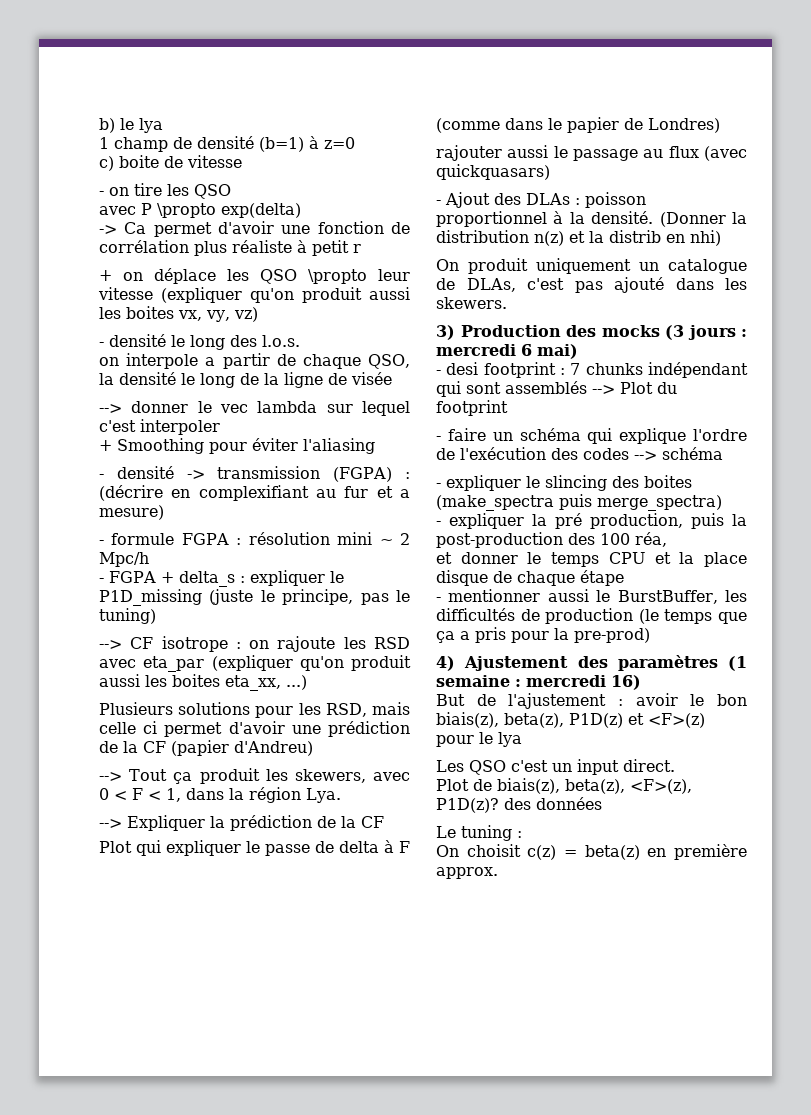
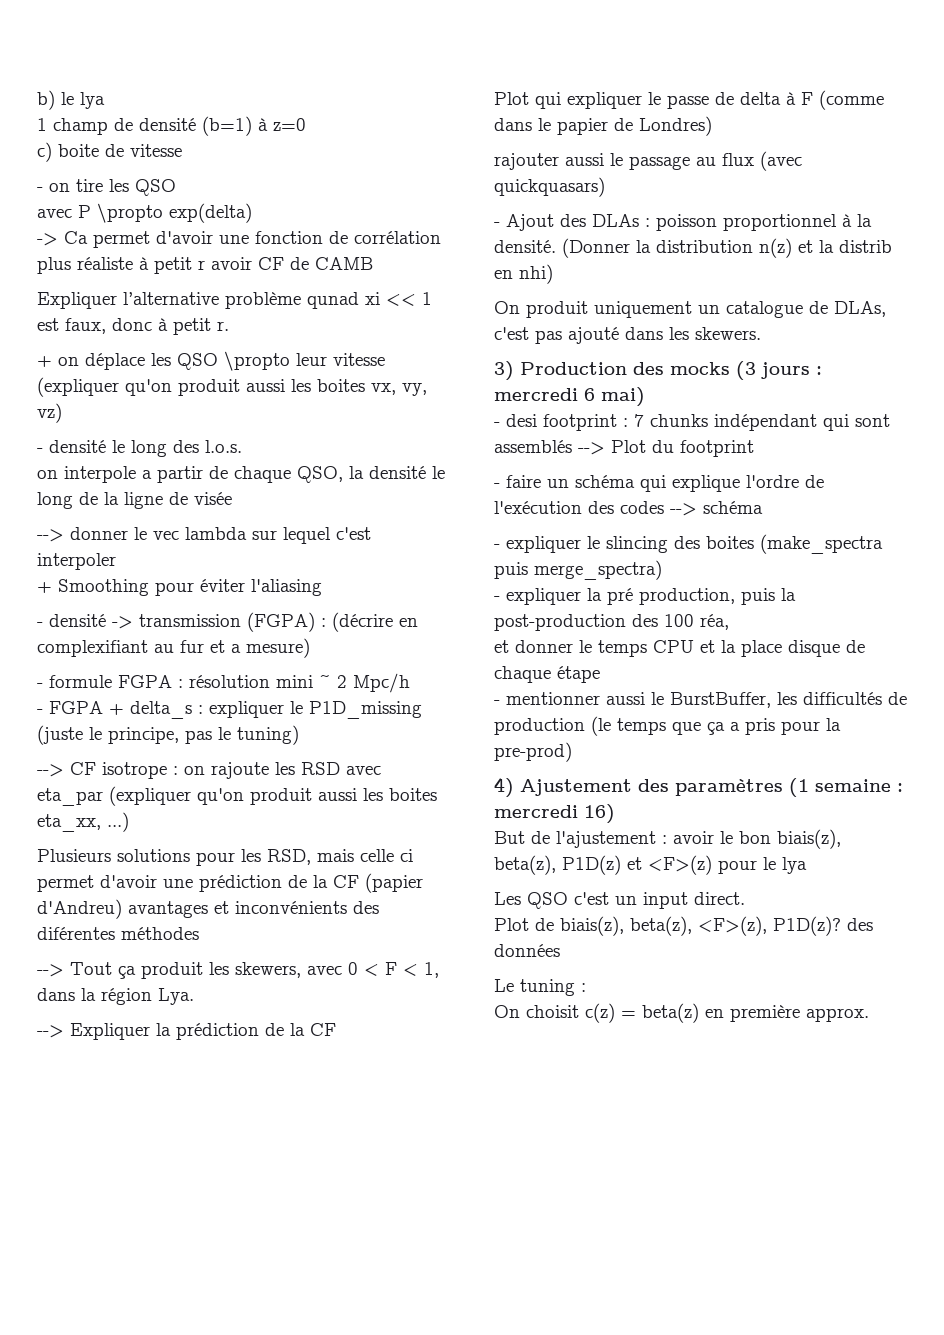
- -> Ca permet d'avoir une fonction de corrélation plus réaliste à petit r
+ -> Ca permet d'avoir une fonction de corrélation plus réaliste à petit r avoir CF de CAMB
+ Expliquer l’alternative problème qunad xi << 1 est faux, donc à petit r.
- Plusieurs solutions pour les RSD, mais celle ci permet d'avoir une prédiction de la CF (papier d'Andreu)
+ Plusieurs solutions pour les RSD, mais celle ci permet d'avoir une prédiction de la CF (papier d'Andreu) avantages et inconvénients des diférentes méthodes

